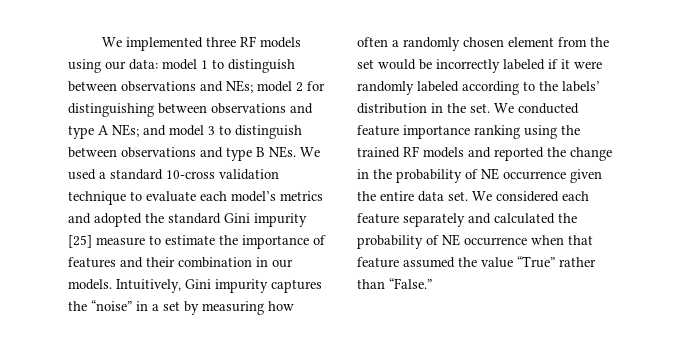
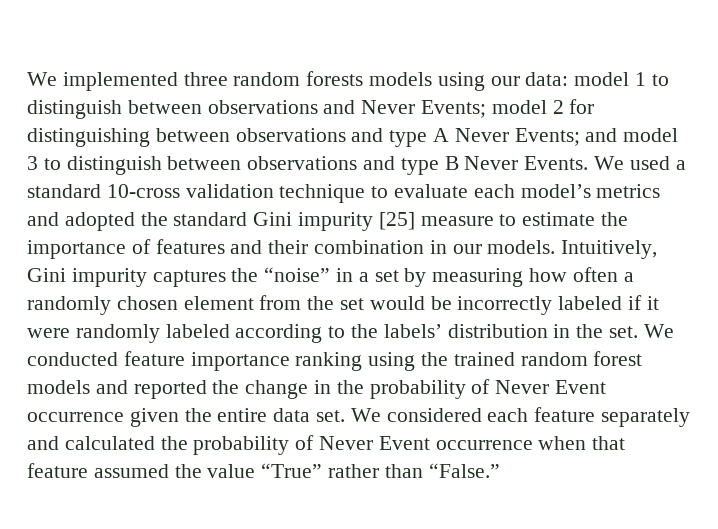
- We implemented three RF models using our data:
+ We implemented three random forests models using our data:
- model 1 to distinguish between observations and NEs;
+ model 1 to distinguish between observations and Never Events;
- model 2 for distinguishing between observations and type A NEs;
+ model 2 for distinguishing between observations and type A Never Events;
- and model 3 to distinguish between observations and type B NEs. We used a standard 10-cross validation technique to evaluate each model’s metrics and adopted the standard Gini impurity [25] measure to estimate the importance of features and their combination in our models.
+ and model 3 to distinguish between observations and type B Never Events. We used a standard 10-cross validation technique to evaluate each model’s metrics and adopted the standard Gini impurity [25] measure to estimate the importance of features and their combination in our models.
- We conducted feature importance ranking using the trained RF models and reported the change in the probability of NE occurrence given the entire data set.
+ We conducted feature importance ranking using the trained random forest models and reported the change in the probability of Never Event occurrence given the entire data set.
- We considered each feature separately and calculated the probability of NE occurrence when that feature assumed the value “True” rather than “False.”
+ We considered each feature separately and calculated the probability of Never Event occurrence when that feature assumed the value “True” rather than “False.”

